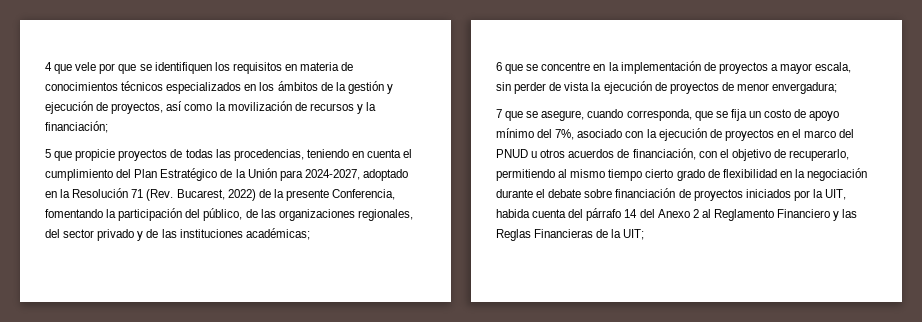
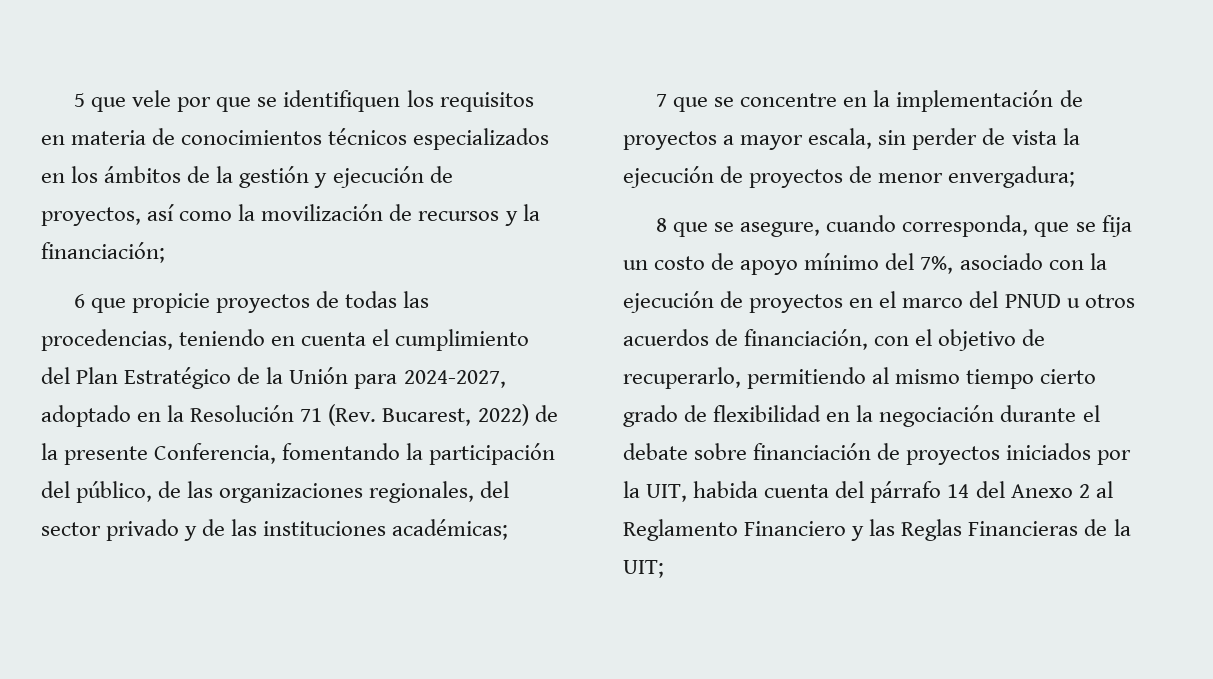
- 4 que vele por que se identifiquen los requisitos en materia de conocimientos técnicos especializados en los ámbitos de la gestión y ejecución de proyectos, así como la movilización de recursos y la financiación;
+ 5 que vele por que se identifiquen los requisitos en materia de conocimientos técnicos especializados en los ámbitos de la gestión y ejecución de proyectos, así como la movilización de recursos y la financiación;
- 5 que propicie proyectos de todas las procedencias, teniendo en cuenta el cumplimiento del Plan Estratégico de la Unión para 2024-2027, adoptado en la Resolución 71 (Rev. Bucarest, 2022) de la presente Conferencia, fomentando la participación del público, de las organizaciones regionales, del sector privado y de las instituciones académicas;
+ 6 que propicie proyectos de todas las procedencias, teniendo en cuenta el cumplimiento del Plan Estratégico de la Unión para 2024-2027, adoptado en la Resolución 71 (Rev. Bucarest, 2022) de la presente Conferencia, fomentando la participación del público, de las organizaciones regionales, del sector privado y de las instituciones académicas;
- 6 que se concentre en la implementación de proyectos a mayor escala, sin perder de vista la ejecución de proyectos de menor envergadura;
+ 7 que se concentre en la implementación de proyectos a mayor escala, sin perder de vista la ejecución de proyectos de menor envergadura;
- 7 que se asegure, cuando corresponda, que se fija un costo de apoyo mínimo del 7%, asociado con la ejecución de proyectos en el marco del PNUD u otros acuerdos de financiación, con el objetivo de recuperarlo, permitiendo al mismo tiempo cierto grado de flexibilidad en la negociación durante el debate sobre financiación de proyectos iniciados por la UIT, habida cuenta del párrafo 14 del Anexo 2 al Reglamento Financiero y las Reglas Financieras de la UIT;
+ 8 que se asegure, cuando corresponda, que se fija un costo de apoyo mínimo del 7%, asociado con la ejecución de proyectos en el marco del PNUD u otros acuerdos de financiación, con el objetivo de recuperarlo, permitiendo al mismo tiempo cierto grado de flexibilidad en la negociación durante el debate sobre financiación de proyectos iniciados por la UIT, habida cuenta del párrafo 14 del Anexo 2 al Reglamento Financiero y las Reglas Financieras de la UIT;

